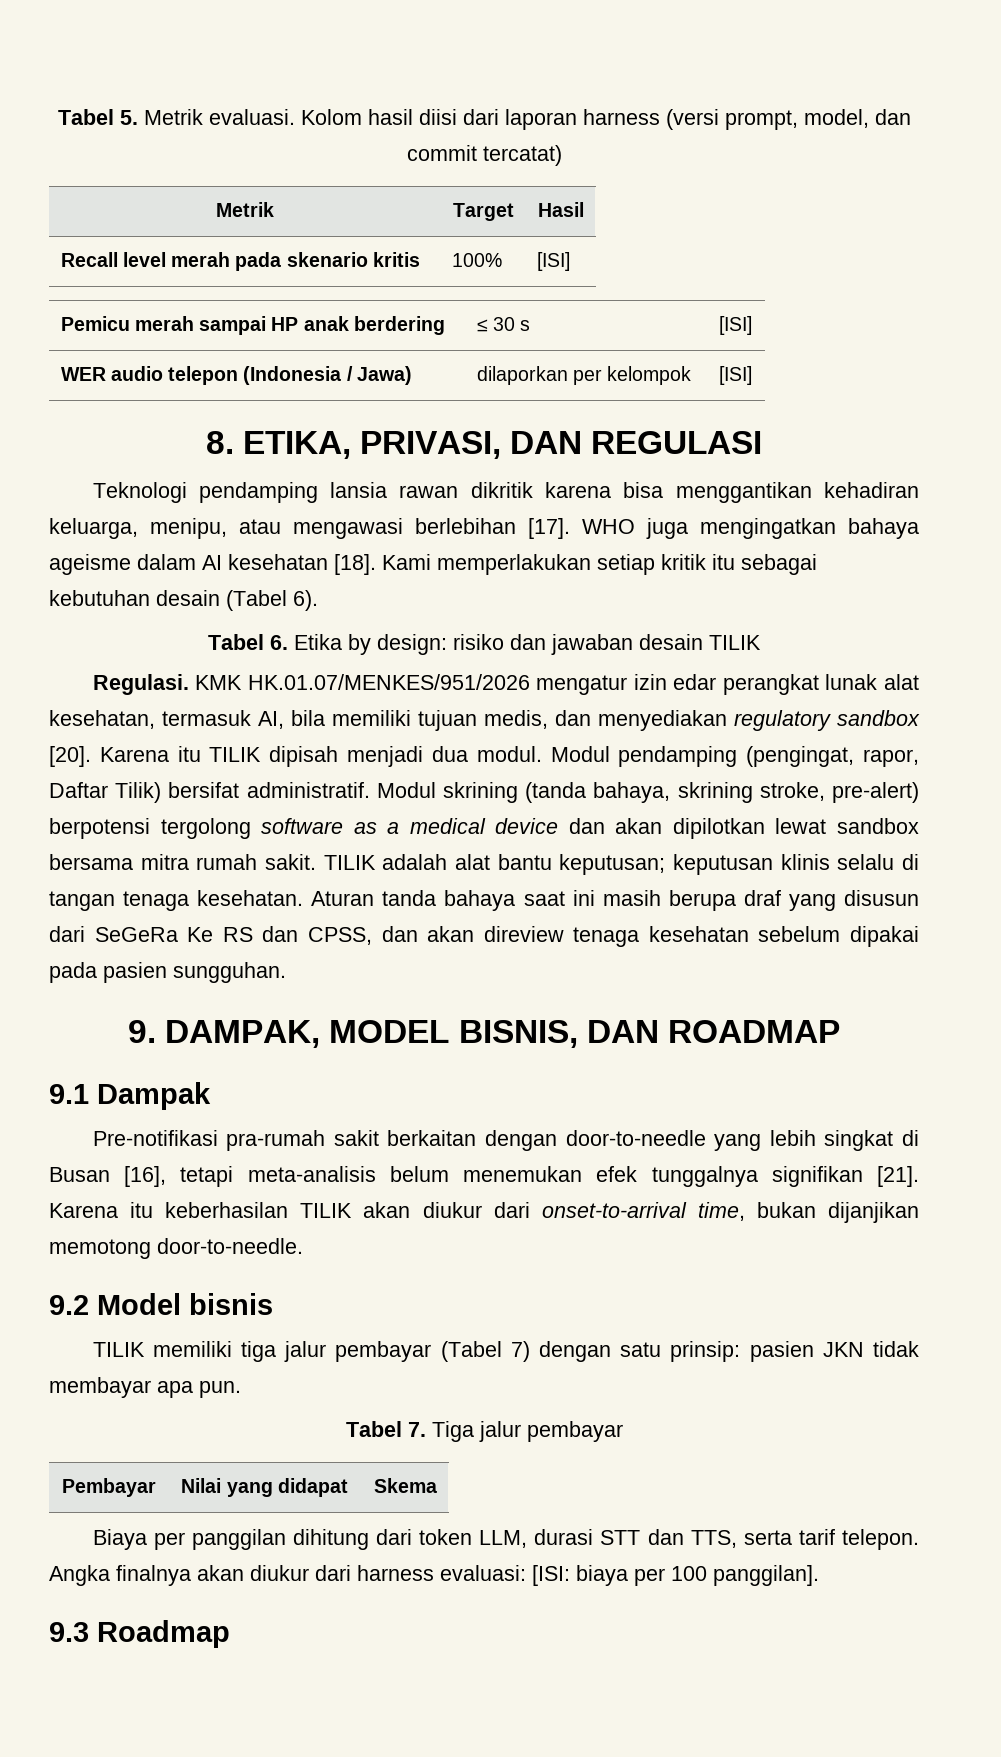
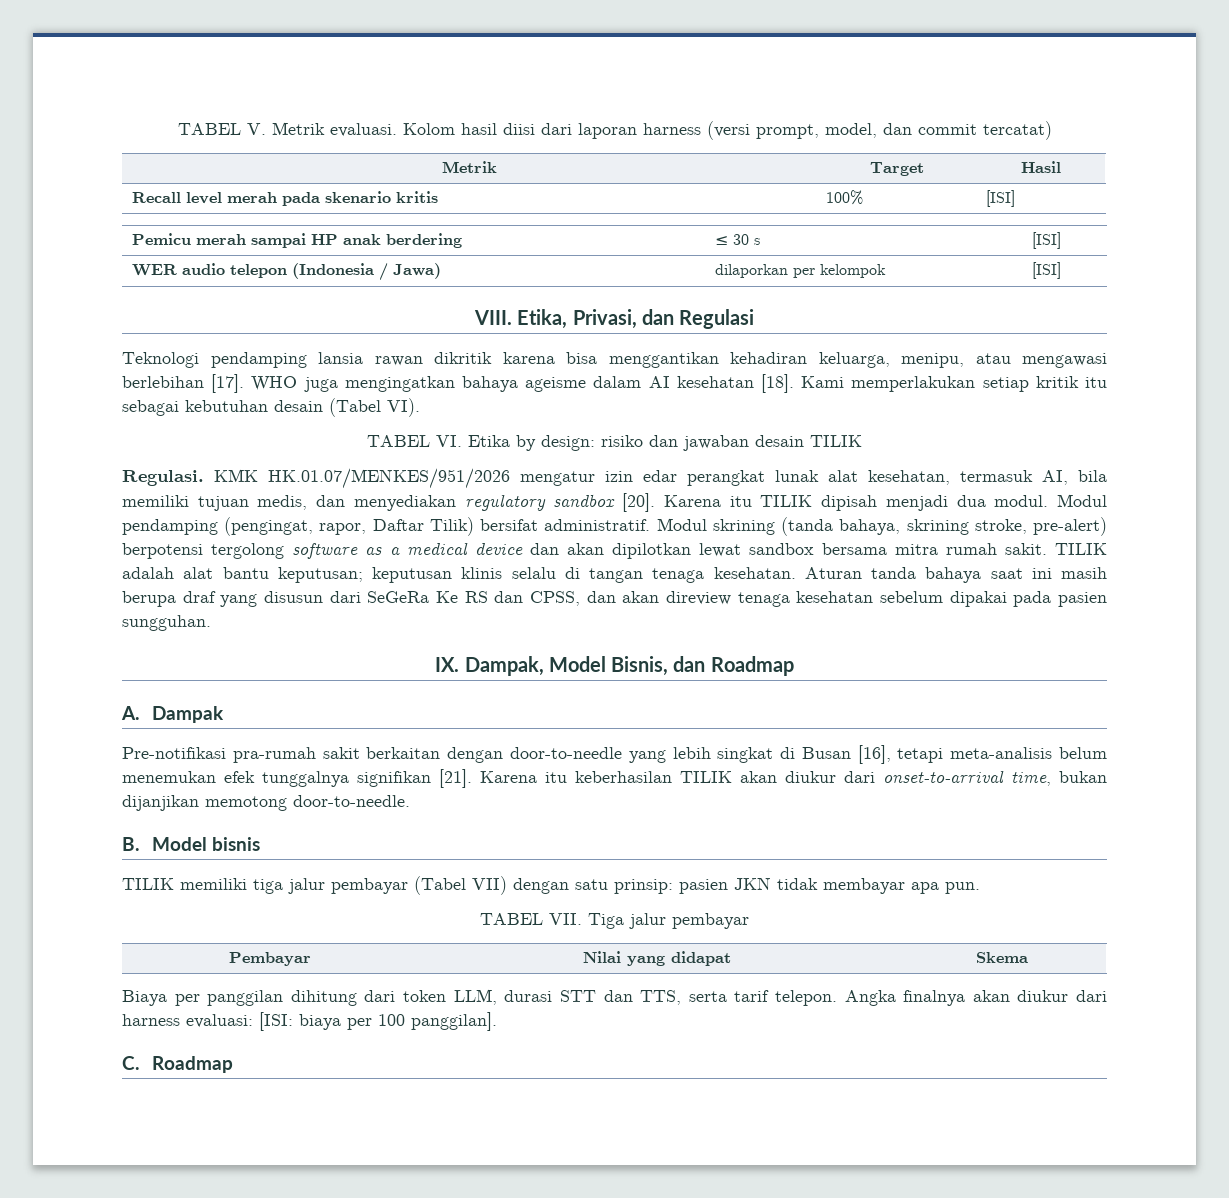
- Tabel 5. Metrik evaluasi.
+ TABEL V. Metrik evaluasi.
- 8. ETIKA, PRIVASI, DAN REGULASI
+ VIII. Etika, Privasi, dan Regulasi
- Kami memperlakukan setiap kritik itu sebagai kebutuhan desain (Tabel 6).
- Tabel 6. Etika by design: risiko dan jawaban desain TILIK
+ Kami memperlakukan setiap kritik itu sebagai kebutuhan desain (Tabel VI).
+ TABEL VI. Etika by design: risiko dan jawaban desain TILIK
- 9. DAMPAK, MODEL BISNIS, DAN ROADMAP
- 9.1 Dampak
+ IX. Dampak, Model Bisnis, dan Roadmap
+ A. Dampak
- 9.2 Model bisnis
+ B. Model bisnis
- TILIK memiliki tiga jalur pembayar (Tabel 7) dengan satu prinsip: pasien JKN tidak membayar apa pun.
+ TILIK memiliki tiga jalur pembayar (Tabel VII) dengan satu prinsip: pasien JKN tidak membayar apa pun.
- Tabel 7. Tiga jalur pembayar
+ TABEL VII. Tiga jalur pembayar
- 9.3 Roadmap
+ C. Roadmap

